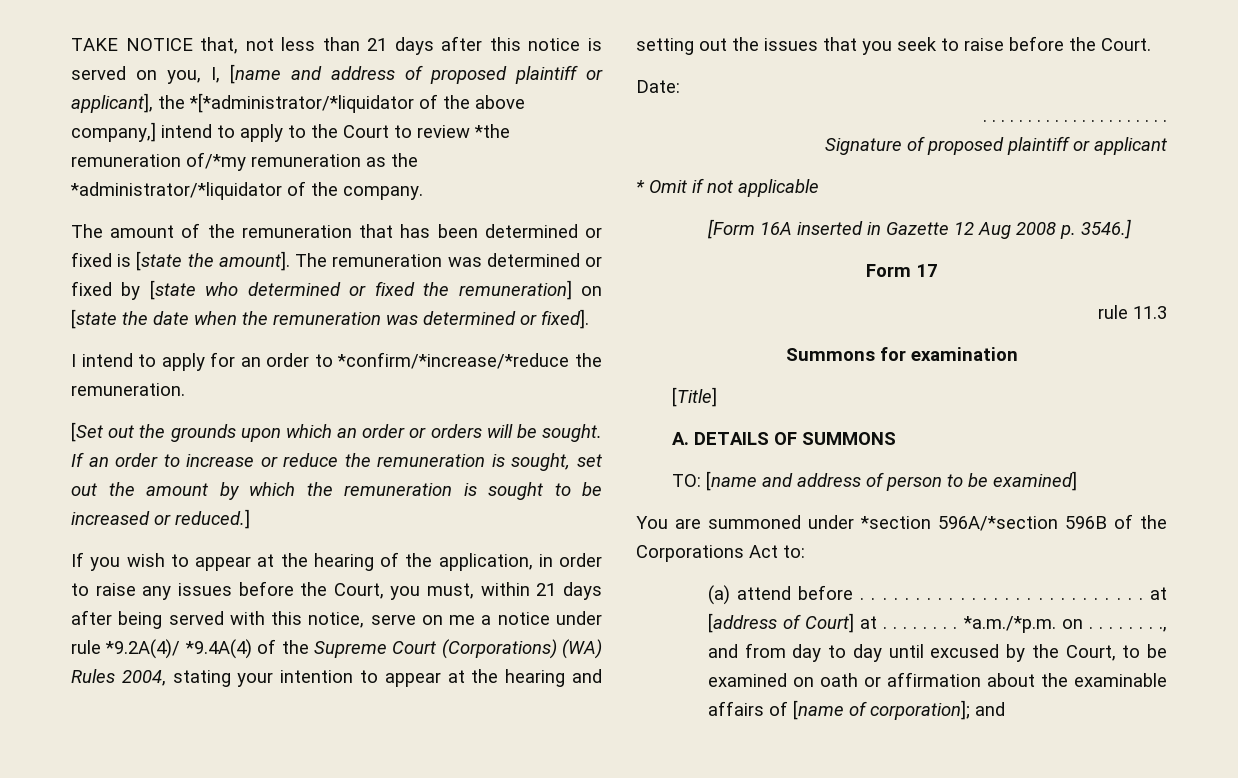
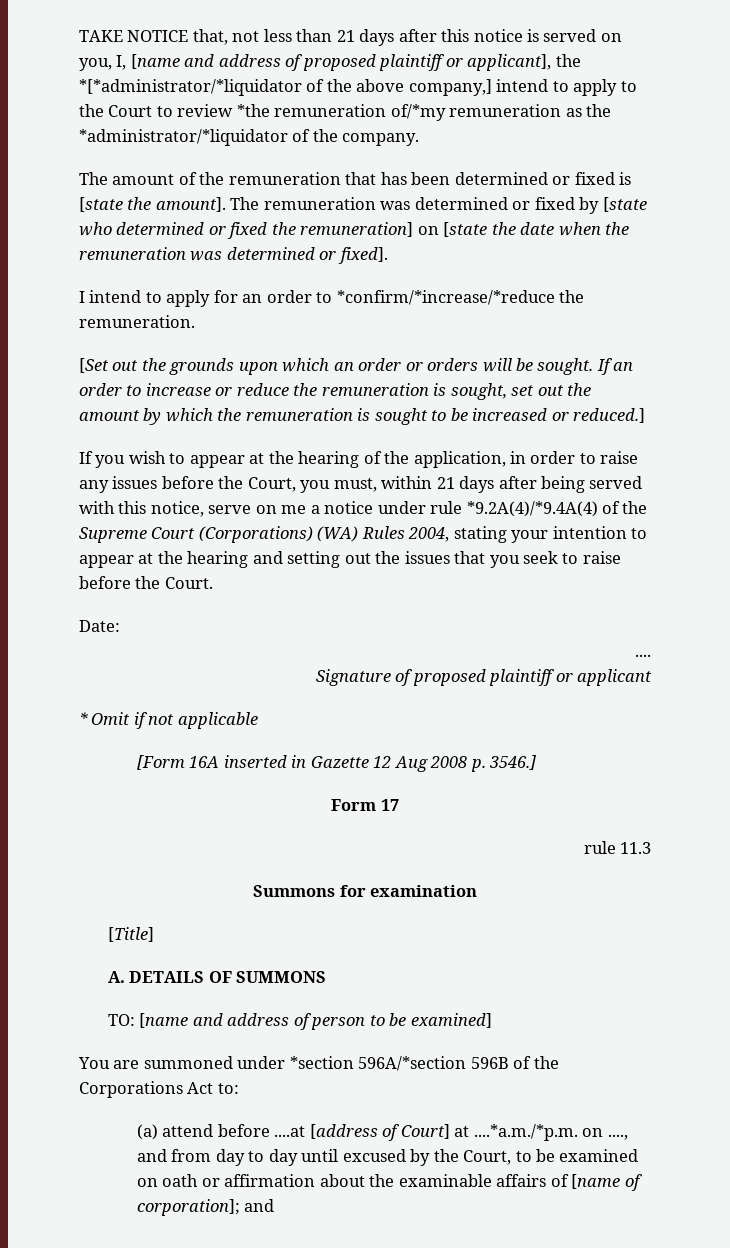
- If you wish to appear at the hearing of the application, in order to raise any issues before the Court, you must, within 21 days after being served with this notice, serve on me a notice under rule *9.2A(4)/ *9.4A(4) of the Supreme Court (Corporations) (WA) Rules 2004, stating your intention to appear at the hearing and setting out the issues that you seek to raise before the Court.
+ If you wish to appear at the hearing of the application, in order to raise any issues before the Court, you must, within 21 days after being served with this notice, serve on me a notice under rule *9.2A(4)/*9.4A(4) of the Supreme Court (Corporations) (WA) Rules 2004, stating your intention to appear at the hearing and setting out the issues that you seek to raise before the Court.
  Date:
- . . . . . . . . . . . . . . . . . . . . .
+ ....
- (a) attend before . . . . . . . . . . . . . . . . . . . . . . . . . . at [address of Court] at . . . . . . . . *a.m./*p.m. on . . . . . . . ., and from day to day until excused by the Court, to be examined on oath or affirmation about the examinable affairs of [name of corporation]; and
+ (a) attend before ....at [address of Court] at ....*a.m./*p.m. on ...., and from day to day until excused by the Court, to be examined on oath or affirmation about the examinable affairs of [name of corporation]; and

